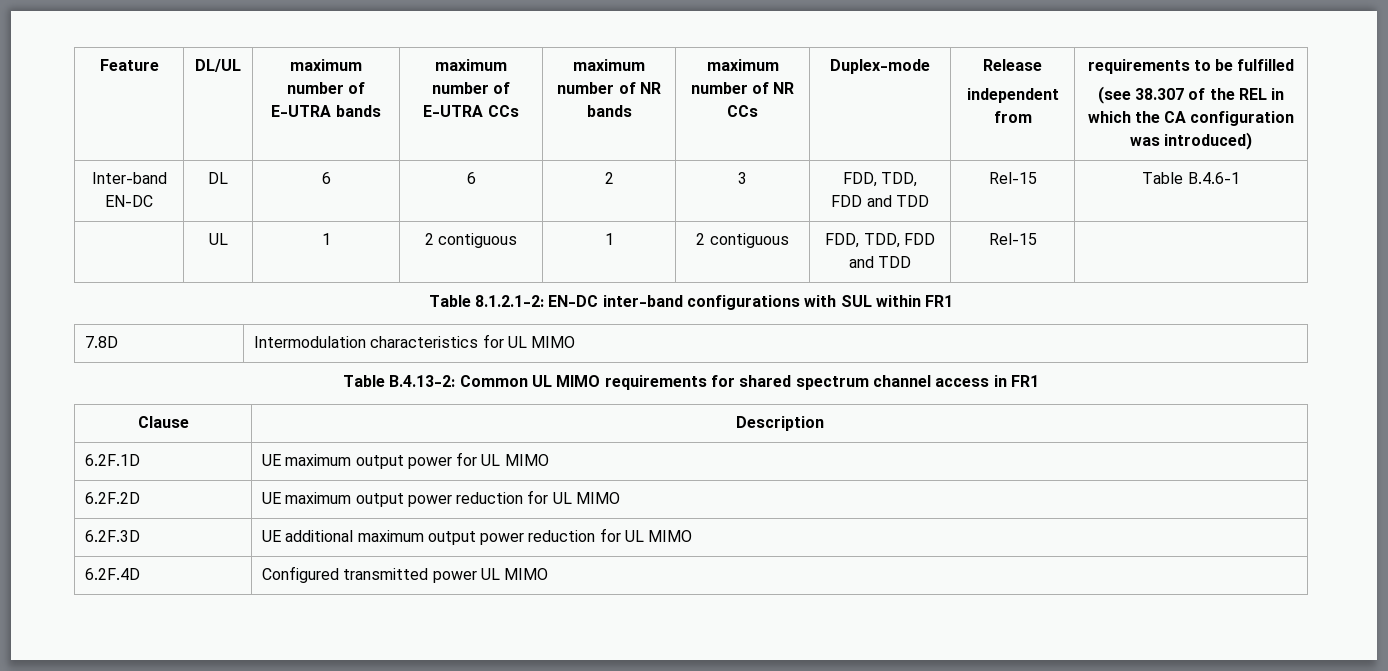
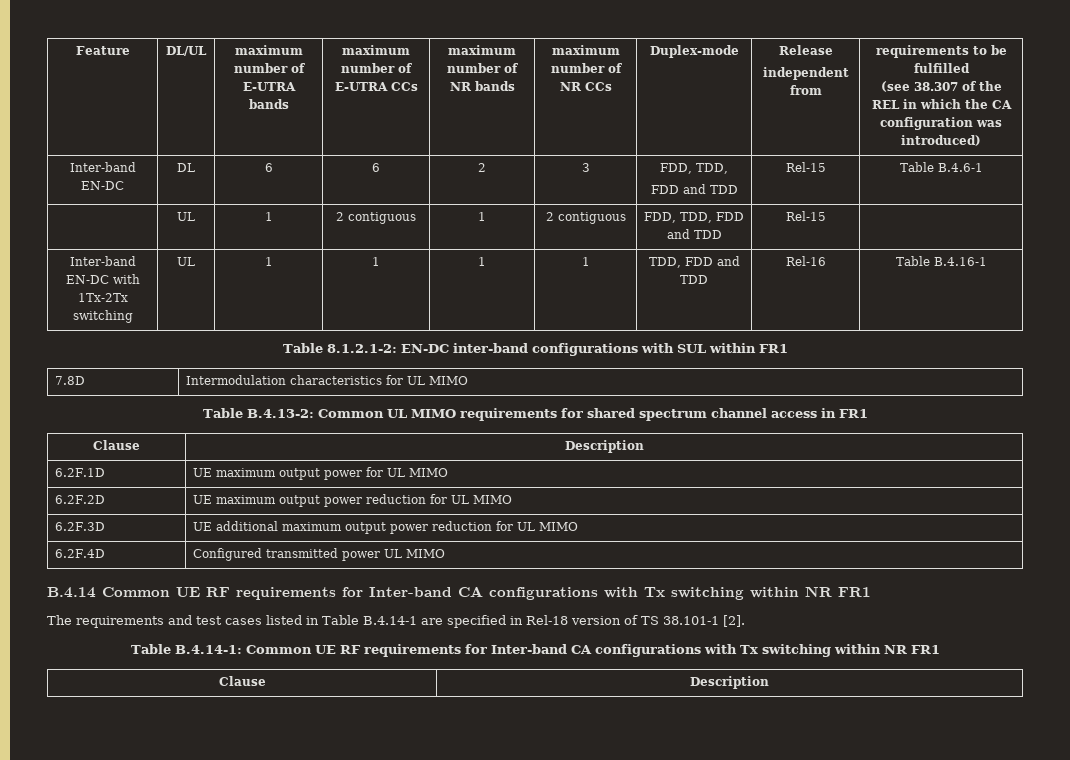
+ Inter-band EN-DC with 1Tx-2Tx switching | UL | 1 | 1 | 1 | 1 | TDD, FDD and TDD | Rel-16 | Table B.4.16-1
+ B.4.14 Common UE RF requirements for Inter-band CA configurations with Tx switching within NR FR1
+ The requirements and test cases listed in Table B.4.14-1 are specified in Rel-18 version of TS 38.101-1 [2].
+ Table B.4.14-1: Common UE RF requirements for Inter-band CA configurations with Tx switching within NR FR1
+ Clause | Description

